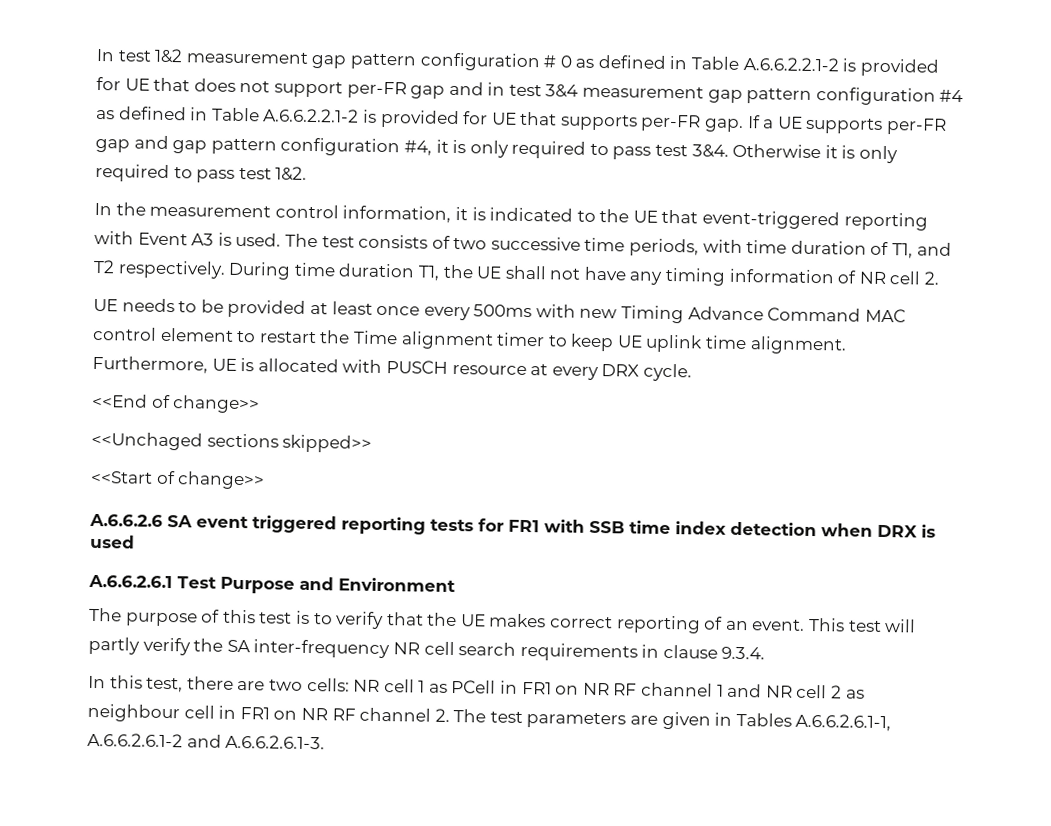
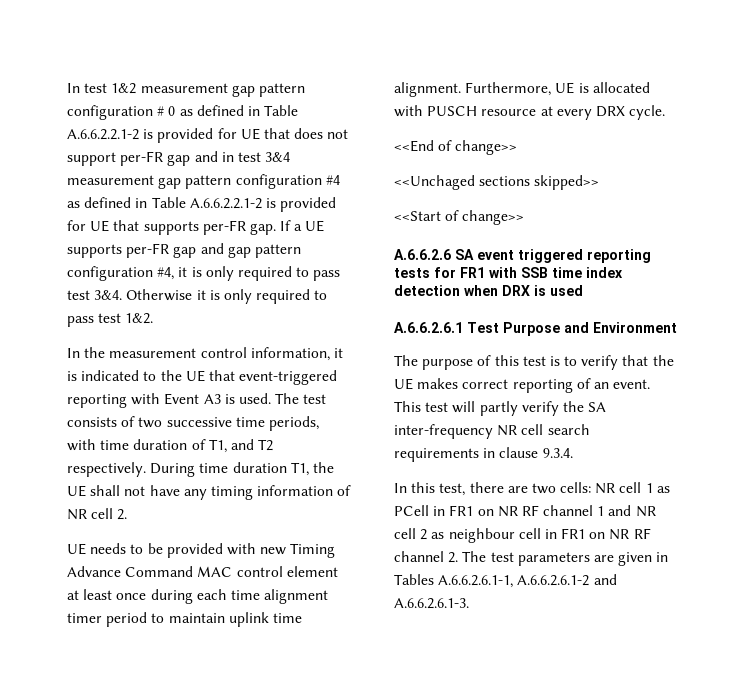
- UE needs to be provided at least once every 500ms with new Timing Advance Command MAC control element to restart the Time alignment timer to keep UE uplink time alignment.
+ UE needs to be provided with new Timing Advance Command MAC control element at least once during each time alignment timer period to maintain uplink time alignment.

